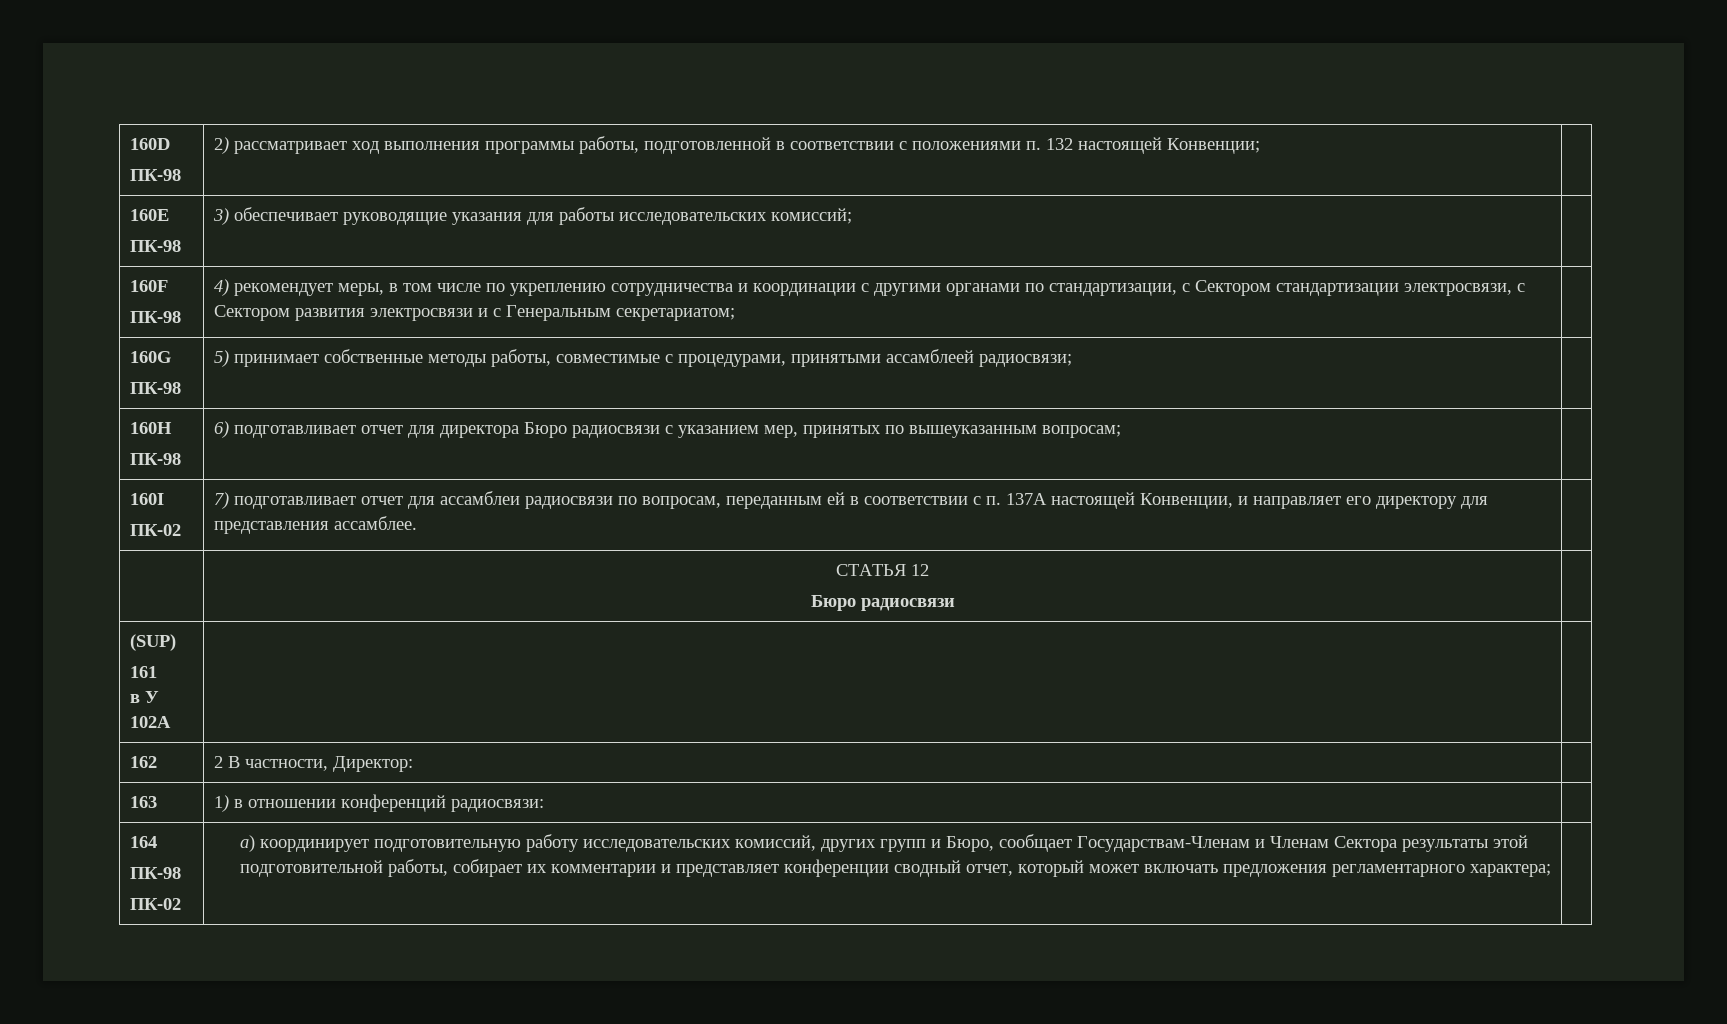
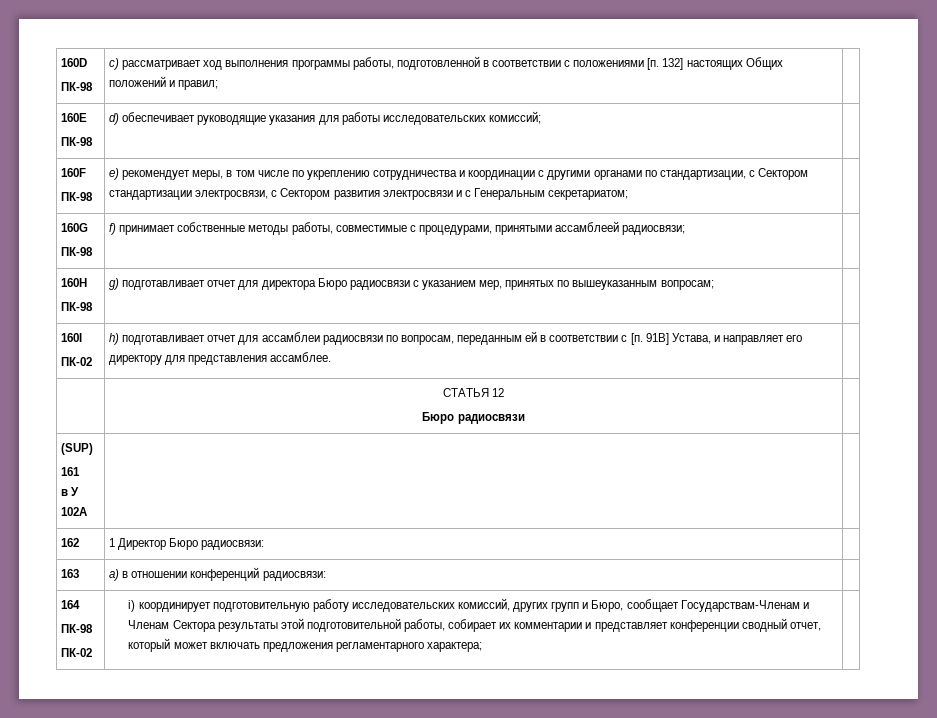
  160D
- ПК-98 | 2) рассматривает ход выполнения программы работы, подготовленной в соответствии с положениями п. 132 настоящей Конвенции; |
+ ПК-98 | c) рассматривает ход выполнения программы работы, подготовленной в соответствии с положениями [п. 132] настоящих Общих положений и правил; |
  160E
- ПК-98 | 3) обеспечивает руководящие указания для работы исследовательских комиссий; |
+ ПК-98 | d) обеспечивает руководящие указания для работы исследовательских комиссий; |
  160F
- ПК-98 | 4) рекомендует меры, в том числе по укреплению сотрудничества и координации с другими органами по стандартизации, с Сектором стандартизации электросвязи, с Сектором развития электросвязи и с Генеральным секретариатом; |
+ ПК-98 | e) рекомендует меры, в том числе по укреплению сотрудничества и координации с другими органами по стандартизации, с Сектором стандартизации электросвязи, с Сектором развития электросвязи и с Генеральным секретариатом; |
  160G
- ПК-98 | 5) принимает собственные методы работы, совместимые с процедурами, принятыми ассамблеей радиосвязи; |
+ ПК-98 | f) принимает собственные методы работы, совместимые с процедурами, принятыми ассамблеей радиосвязи; |
  160H
- ПК-98 | 6) подготавливает отчет для директора Бюро радиосвязи с указанием мер, принятых по вышеуказанным вопросам; |
+ ПК-98 | g) подготавливает отчет для директора Бюро радиосвязи с указанием мер, принятых по вышеуказанным вопросам; |
  160I
- ПК-02 | 7) подготавливает отчет для ассамблеи радиосвязи по вопросам, переданным ей в соответствии с п. 137А настоящей Конвенции, и направляет его директору для представления ассамблее. |
+ ПК-02 | h) подготавливает отчет для ассамблеи радиосвязи по вопросам, переданным ей в соответствии с [п. 91В] Устава, и направляет его директору для представления ассамблее. |
- 162 | 2 В частности, Директор: |
+ 162 | 1 Директор Бюро радиосвязи: |
- 163 | 1) в отношении конференций радиосвязи: |
+ 163 | a) в отношении конференций радиосвязи: |
  164
  ПК-98
- ПК-02 | a) координирует подготовительную работу исследовательских комиссий, других групп и Бюро, сообщает Государствам-Членам и Членам Сектора результаты этой подготовительной работы, собирает их комментарии и представляет конференции сводный отчет, который может включать предложения регламентарного характера; |
+ ПК-02 | i) координирует подготовительную работу исследовательских комиссий, других групп и Бюро, сообщает Государствам-Членам и Членам Сектора результаты этой подготовительной работы, собирает их комментарии и представляет конференции сводный отчет, который может включать предложения регламентарного характера; |

